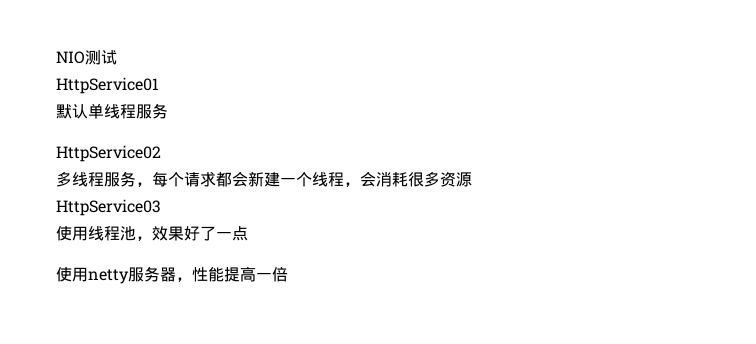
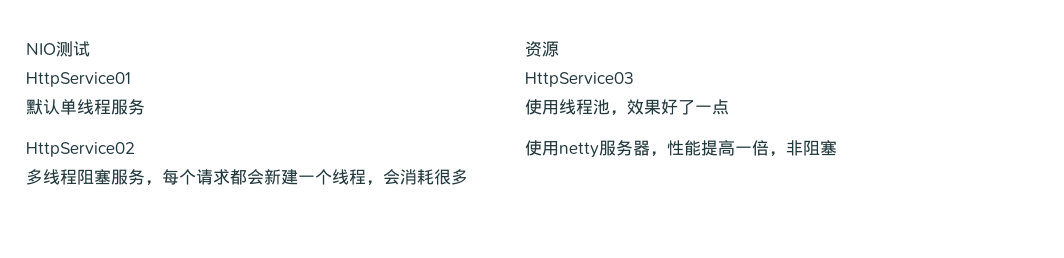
- 多线程服务，每个请求都会新建一个线程，会消耗很多资源
+ 多线程阻塞服务，每个请求都会新建一个线程，会消耗很多资源
- 使用netty服务器，性能提高一倍
+ 使用netty服务器，性能提高一倍，非阻塞

